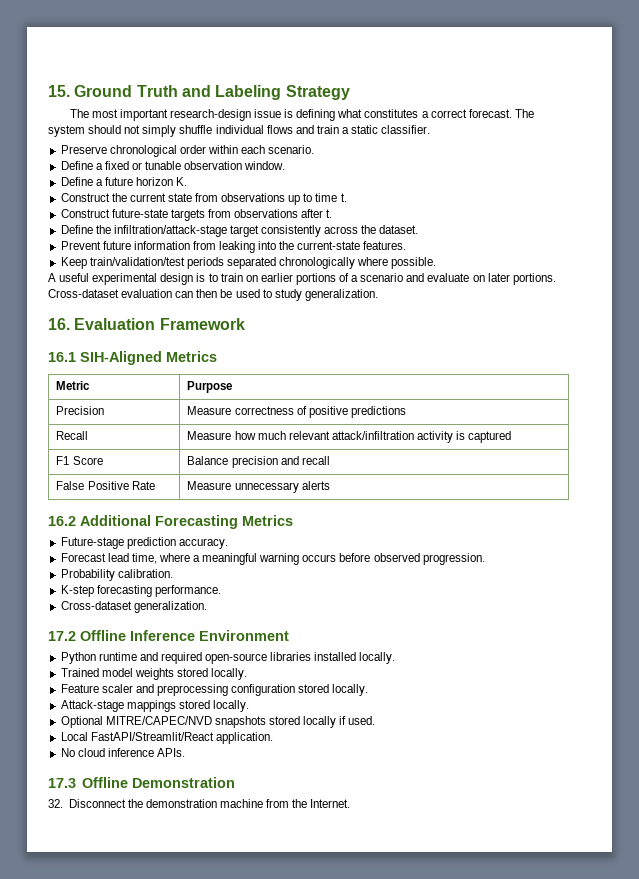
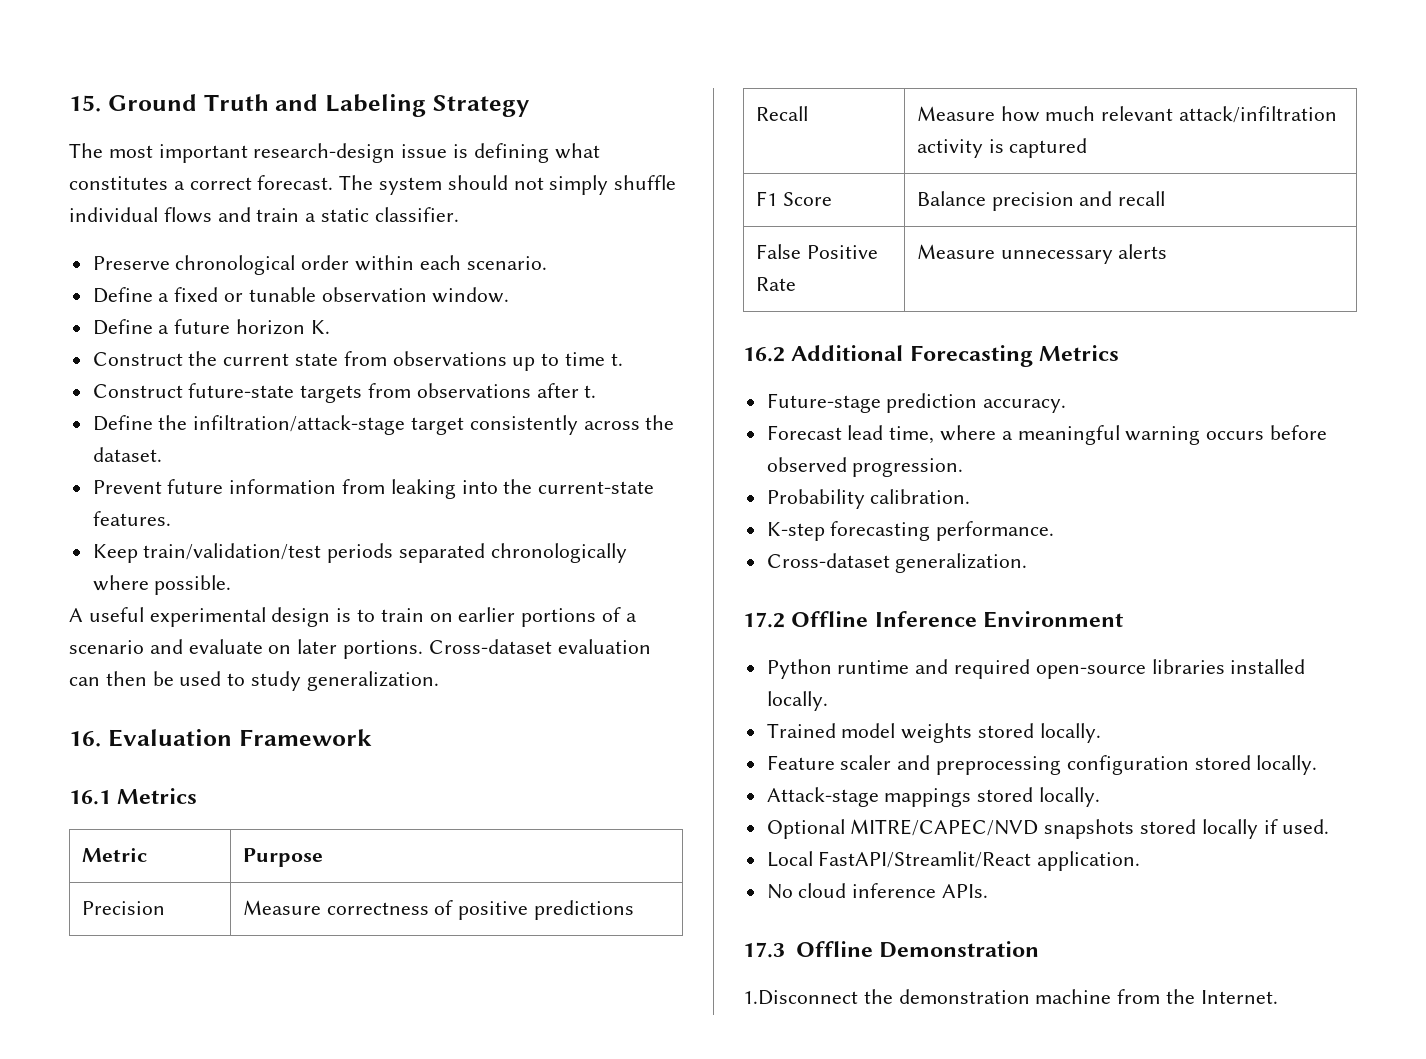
- 16.1 SIH-Aligned Metrics
+ 16.1 Metrics
- 32. Disconnect the demonstration machine from the Internet.
+ 1.Disconnect the demonstration machine from the Internet.

